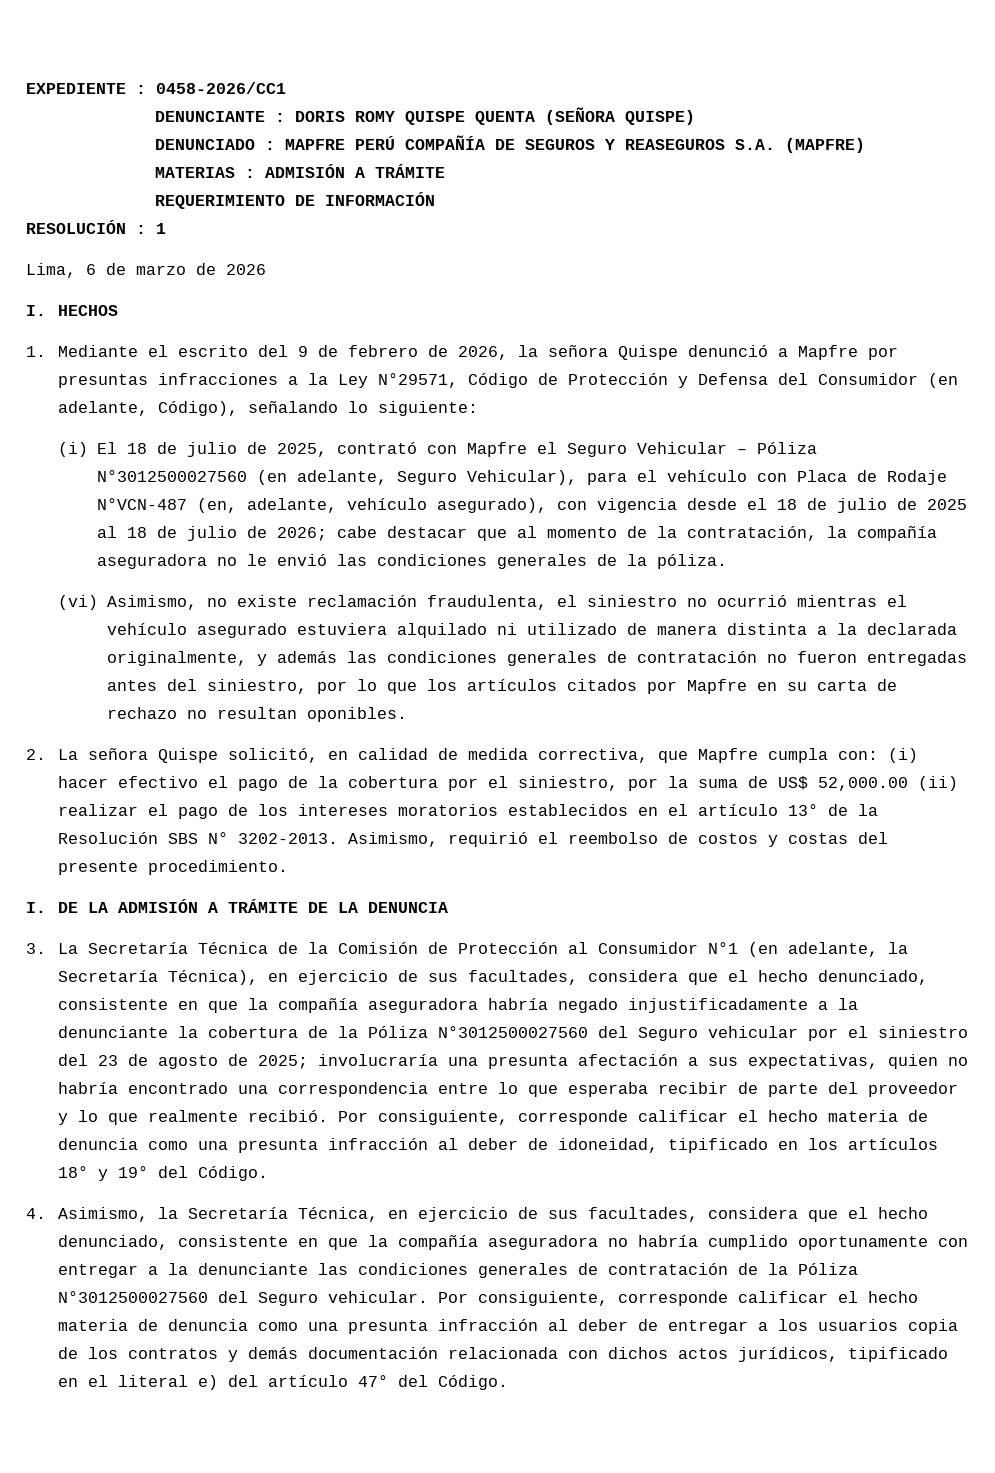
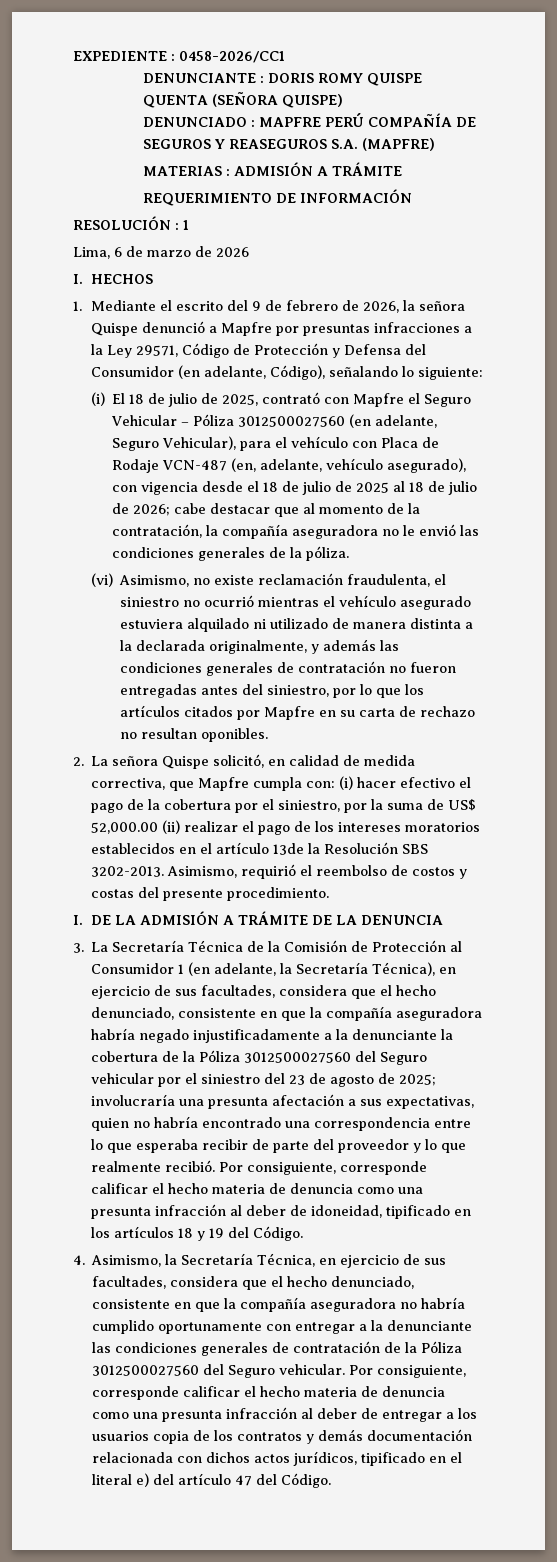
- 1. Mediante el escrito del 9 de febrero de 2026, la señora Quispe denunció a Mapfre por presuntas infracciones a la Ley N°29571, Código de Protección y Defensa del Consumidor (en adelante, Código), señalando lo siguiente:
+ 1. Mediante el escrito del 9 de febrero de 2026, la señora Quispe denunció a Mapfre por presuntas infracciones a la Ley 29571, Código de Protección y Defensa del Consumidor (en adelante, Código), señalando lo siguiente:
- (i) El 18 de julio de 2025, contrató con Mapfre el Seguro Vehicular – Póliza N°3012500027560 (en adelante, Seguro Vehicular), para el vehículo con Placa de Rodaje N°VCN-487 (en, adelante, vehículo asegurado), con vigencia desde el 18 de julio de 2025 al 18 de julio de 2026;
+ (i) El 18 de julio de 2025, contrató con Mapfre el Seguro Vehicular – Póliza 3012500027560 (en adelante, Seguro Vehicular), para el vehículo con Placa de Rodaje VCN-487 (en, adelante, vehículo asegurado), con vigencia desde el 18 de julio de 2025 al 18 de julio de 2026;
- 2. La señora Quispe solicitó, en calidad de medida correctiva, que Mapfre cumpla con: (i) hacer efectivo el pago de la cobertura por el siniestro, por la suma de US$ 52,000.00 (ii) realizar el pago de los intereses moratorios establecidos en el artículo 13° de la Resolución SBS N° 3202-2013.
+ 2. La señora Quispe solicitó, en calidad de medida correctiva, que Mapfre cumpla con: (i) hacer efectivo el pago de la cobertura por el siniestro, por la suma de US$ 52,000.00 (ii) realizar el pago de los intereses moratorios establecidos en el artículo 13de la Resolución SBS 3202-2013.
- 3. La Secretaría Técnica de la Comisión de Protección al Consumidor N°1 (en adelante, la Secretaría Técnica), en ejercicio de sus facultades, considera que el hecho denunciado, consistente en que la compañía aseguradora habría negado injustificadamente a la denunciante la cobertura de la Póliza N°3012500027560 del Seguro vehicular por el siniestro del 23 de agosto de 2025;
+ 3. La Secretaría Técnica de la Comisión de Protección al Consumidor 1 (en adelante, la Secretaría Técnica), en ejercicio de sus facultades, considera que el hecho denunciado, consistente en que la compañía aseguradora habría negado injustificadamente a la denunciante la cobertura de la Póliza 3012500027560 del Seguro vehicular por el siniestro del 23 de agosto de 2025;
- Por consiguiente, corresponde calificar el hecho materia de denuncia como una presunta infracción al deber de idoneidad, tipificado en los artículos 18° y 19° del Código.
+ Por consiguiente, corresponde calificar el hecho materia de denuncia como una presunta infracción al deber de idoneidad, tipificado en los artículos 18 y 19 del Código.
- 4. Asimismo, la Secretaría Técnica, en ejercicio de sus facultades, considera que el hecho denunciado, consistente en que la compañía aseguradora no habría cumplido oportunamente con entregar a la denunciante las condiciones generales de contratación de la Póliza N°3012500027560 del Seguro vehicular.
+ 4. Asimismo, la Secretaría Técnica, en ejercicio de sus facultades, considera que el hecho denunciado, consistente en que la compañía aseguradora no habría cumplido oportunamente con entregar a la denunciante las condiciones generales de contratación de la Póliza 3012500027560 del Seguro vehicular.
- Por consiguiente, corresponde calificar el hecho materia de denuncia como una presunta infracción al deber de entregar a los usuarios copia de los contratos y demás documentación relacionada con dichos actos jurídicos, tipificado en el literal e) del artículo 47° del Código.
+ Por consiguiente, corresponde calificar el hecho materia de denuncia como una presunta infracción al deber de entregar a los usuarios copia de los contratos y demás documentación relacionada con dichos actos jurídicos, tipificado en el literal e) del artículo 47 del Código.

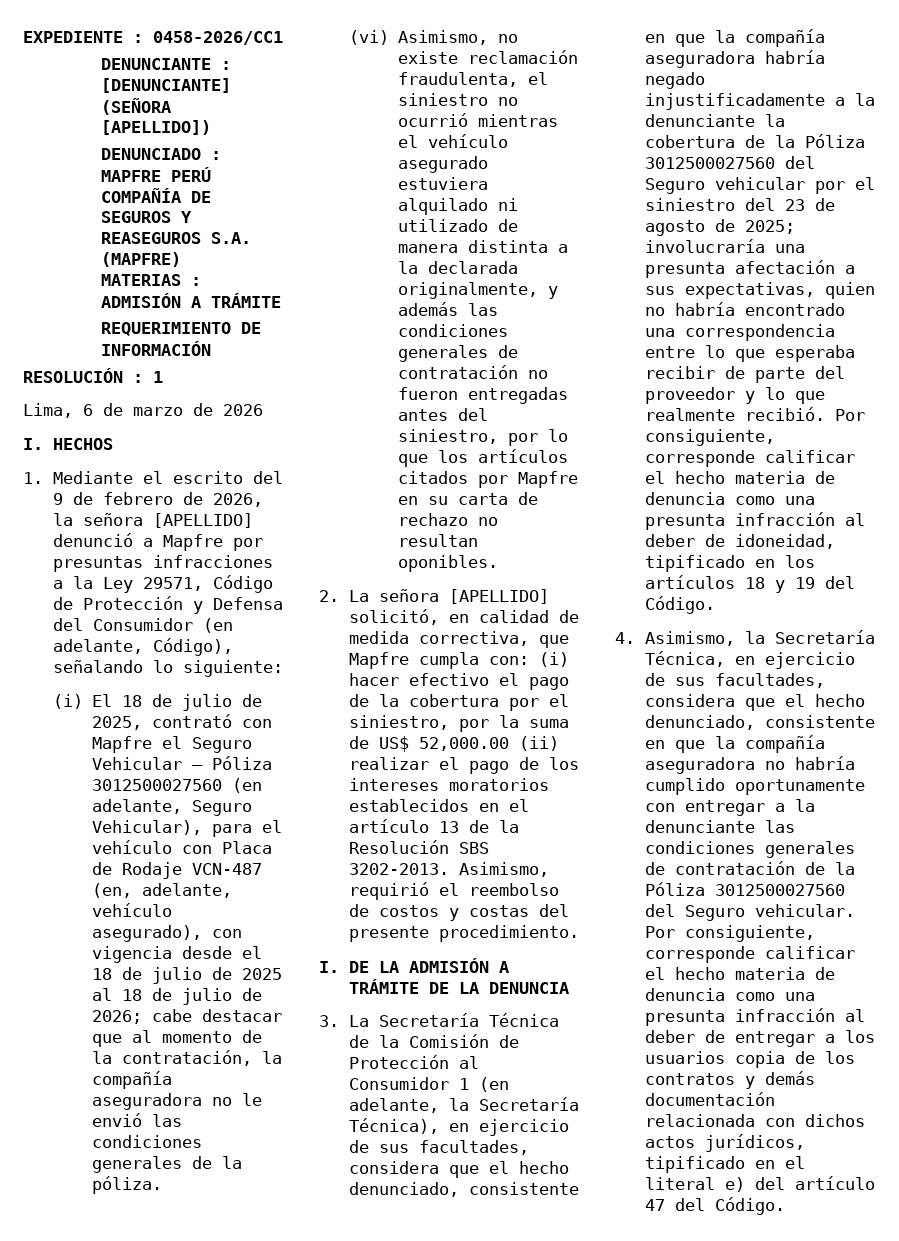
- DENUNCIANTE : DORIS ROMY QUISPE QUENTA (SEÑORA QUISPE)
+ DENUNCIANTE : [DENUNCIANTE] (SEÑORA [APELLIDO])
- 1. Mediante el escrito del 9 de febrero de 2026, la señora Quispe denunció a Mapfre por presuntas infracciones a la Ley 29571, Código de Protección y Defensa del Consumidor (en adelante, Código), señalando lo siguiente:
+ 1. Mediante el escrito del 9 de febrero de 2026, la señora [APELLIDO] denunció a Mapfre por presuntas infracciones a la Ley 29571, Código de Protección y Defensa del Consumidor (en adelante, Código), señalando lo siguiente:
- 2. La señora Quispe solicitó, en calidad de medida correctiva, que Mapfre cumpla con: (i) hacer efectivo el pago de la cobertura por el siniestro, por la suma de US$ 52,000.00 (ii) realizar el pago de los intereses moratorios establecidos en el artículo 13de la Resolución SBS 3202-2013.
+ 2. La señora [APELLIDO] solicitó, en calidad de medida correctiva, que Mapfre cumpla con: (i) hacer efectivo el pago de la cobertura por el siniestro, por la suma de US$ 52,000.00 (ii) realizar el pago de los intereses moratorios establecidos en el artículo 13 de la Resolución SBS 3202-2013.

